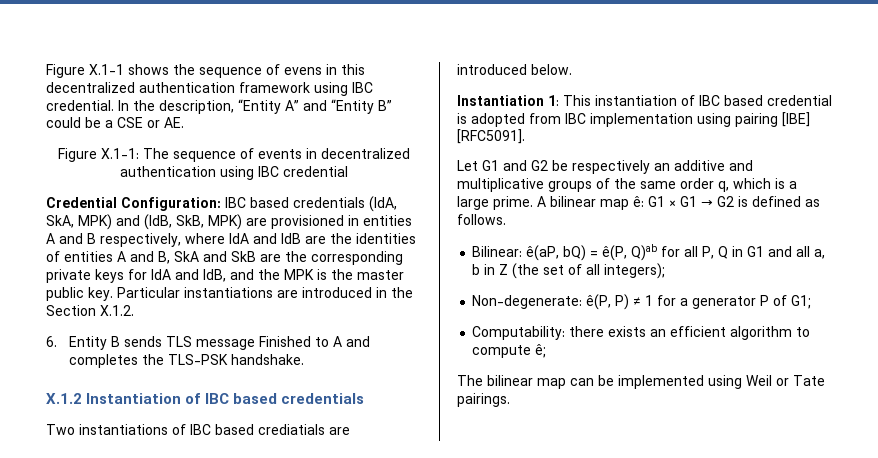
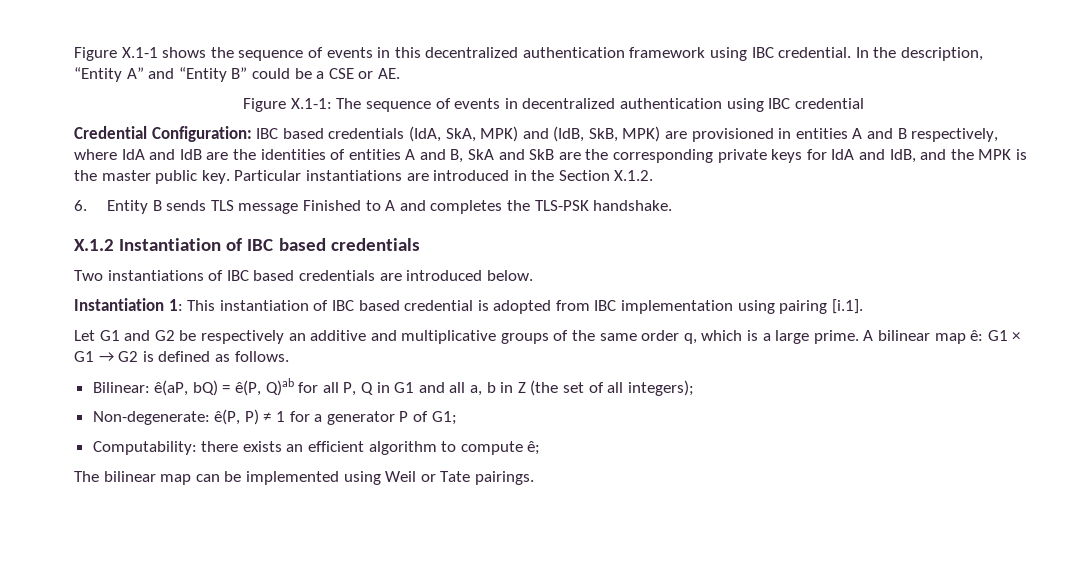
- Figure X.1-1 shows the sequence of evens in this decentralized authentication framework using IBC credential.
+ Figure X.1-1 shows the sequence of events in this decentralized authentication framework using IBC credential.
- Two instantiations of IBC based crediatials are introduced below.
+ Two instantiations of IBC based credentials are introduced below.
- Instantiation 1: This instantiation of IBC based credential is adopted from IBC implementation using pairing [IBE] [RFC5091].
+ Instantiation 1: This instantiation of IBC based credential is adopted from IBC implementation using pairing [i.1].

